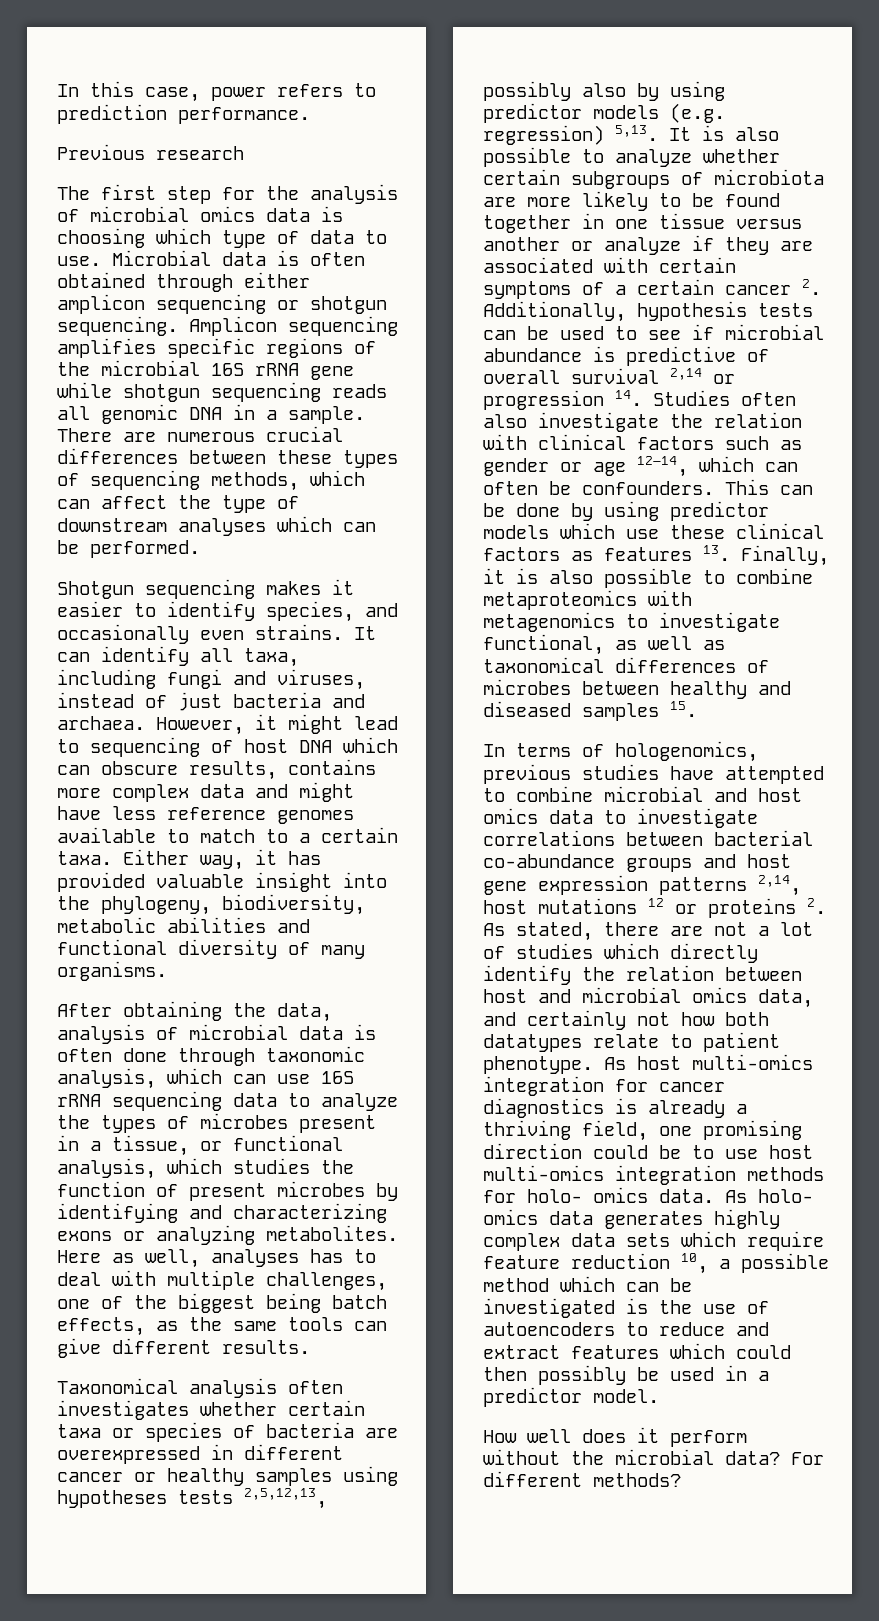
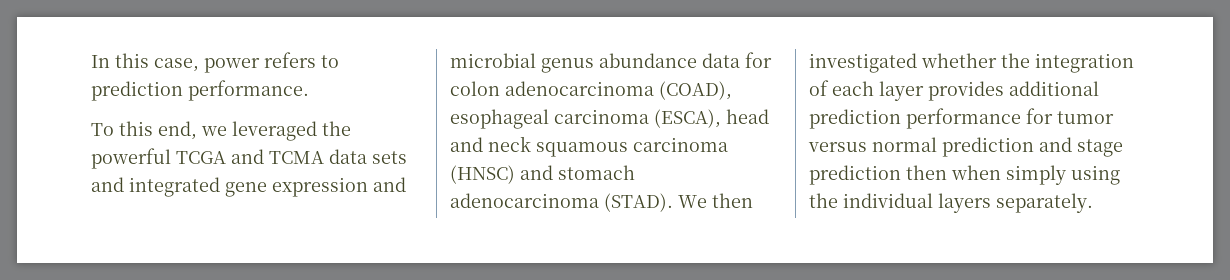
- Previous research
- The first step for the analysis of microbial omics data is choosing which type of data to use. Microbial data is often obtained through either amplicon sequencing or shotgun sequencing. Amplicon sequencing amplifies specific regions of the microbial 16S rRNA gene while shotgun sequencing reads all genomic DNA in a sample. There are numerous crucial differences between these types of sequencing methods, which can affect the type of downstream analyses which can be performed.
- Shotgun sequencing makes it easier to identify species, and occasionally even strains. It can identify all taxa, including fungi and viruses, instead of just bacteria and archaea. However, it might lead to sequencing of host DNA which can obscure results, contains more complex data and might have less reference genomes available to match to a certain taxa. Either way, it has provided valuable insight into the phylogeny, biodiversity, metabolic abilities and functional diversity of many organisms.
- After obtaining the data, analysis of microbial data is often done through taxonomic analysis, which can use 16S rRNA sequencing data to analyze the types of microbes present in a tissue, or functional analysis, which studies the function of present microbes by identifying and characterizing exons or analyzing metabolites. Here as well, analyses has to deal with multiple challenges, one of the biggest being batch effects, as the same tools can give different results.
- Taxonomical analysis often investigates whether certain taxa or species of bacteria are overexpressed in different cancer or healthy samples using hypotheses tests 2,5,12,13, possibly also by using predictor models (e.g. regression) 5,13. It is also possible to analyze whether certain subgroups of microbiota are more likely to be found together in one tissue versus another or analyze if they are associated with certain symptoms of a certain cancer 2. Additionally, hypothesis tests can be used to see if microbial abundance is predictive of overall survival 2,14 or progression 14. Studies often also investigate the relation with clinical factors such as gender or age 12–14, which can often be confounders. This can be done by using predictor models which use these clinical factors as features 13. Finally, it is also possible to combine metaproteomics with metagenomics to investigate functional, as well as taxonomical differences of microbes between healthy and diseased samples 15.
- In terms of hologenomics, previous studies have attempted to combine microbial and host omics data to investigate correlations between bacterial co-abundance groups and host gene expression patterns 2,14, host mutations 12 or proteins 2. As stated, there are not a lot of studies which directly identify the relation between host and microbial omics data, and certainly not how both datatypes relate to patient phenotype. As host multi-omics integration for cancer diagnostics is already a thriving field, one promising direction could be to use host multi-omics integration methods for holo- omics data. As holo- omics data generates highly complex data sets which require feature reduction 10, a possible method which can be investigated is the use of autoencoders to reduce and extract features which could then possibly be used in a predictor model.
- How well does it perform without the microbial data? For different methods?
+ To this end, we leveraged the powerful TCGA and TCMA data sets and integrated gene expression and microbial genus abundance data for colon adenocarcinoma (COAD), esophageal carcinoma (ESCA), head and neck squamous carcinoma (HNSC) and stomach adenocarcinoma (STAD). We then investigated whether the integration of each layer provides additional prediction performance for tumor versus normal prediction and stage prediction then when simply using the individual layers separately.

